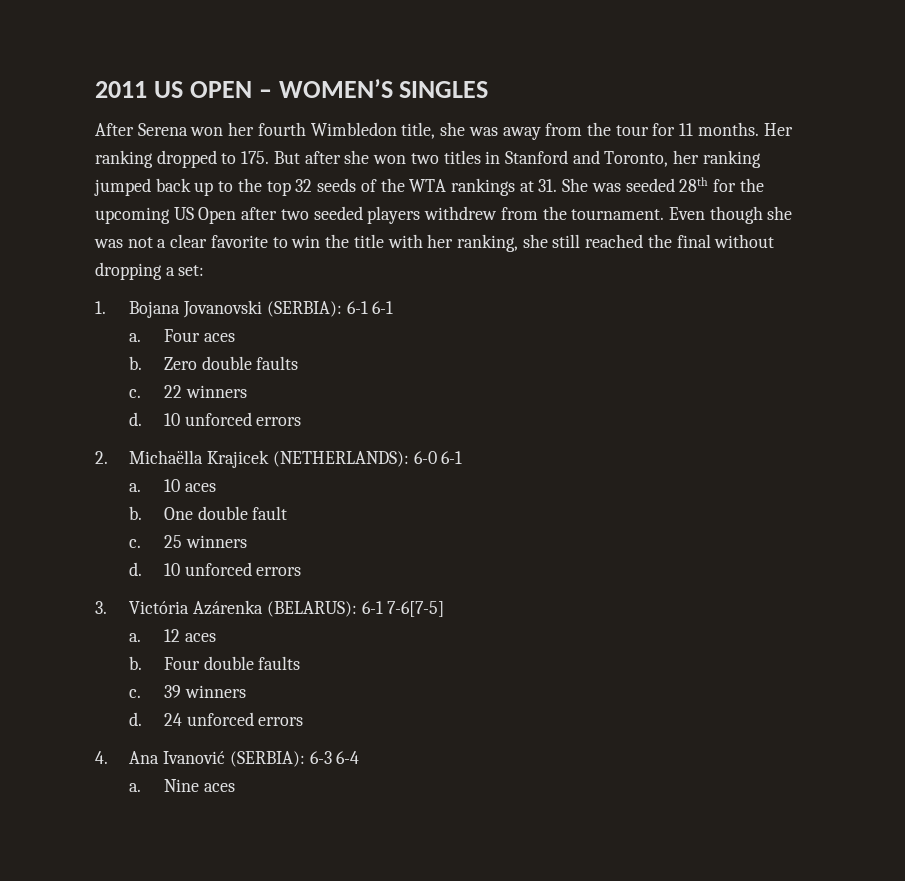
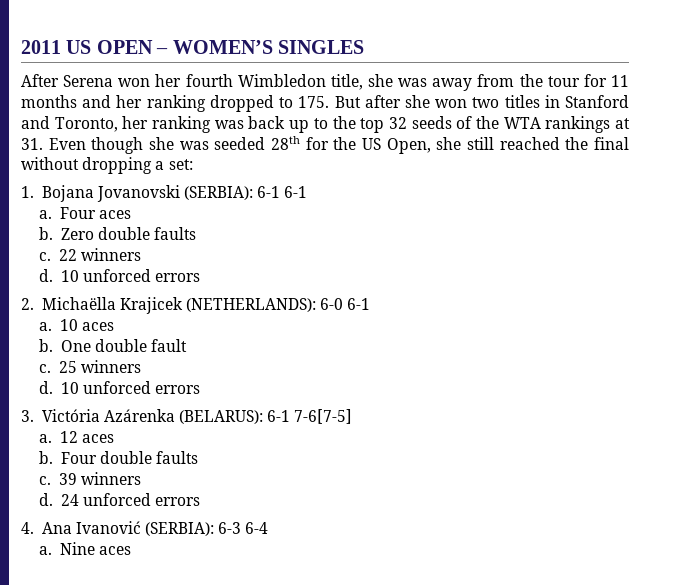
- After Serena won her fourth Wimbledon title, she was away from the tour for 11 months. Her ranking dropped to 175. But after she won two titles in Stanford and Toronto, her ranking jumped back up to the top 32 seeds of the WTA rankings at 31. She was seeded 28th for the upcoming US Open after two seeded players withdrew from the tournament. Even though she was not a clear favorite to win the title with her ranking, she still reached the final without dropping a set:
+ After Serena won her fourth Wimbledon title, she was away from the tour for 11 months and her ranking dropped to 175. But after she won two titles in Stanford and Toronto, her ranking was back up to the top 32 seeds of the WTA rankings at 31. Even though she was seeded 28th for the US Open, she still reached the final without dropping a set:

